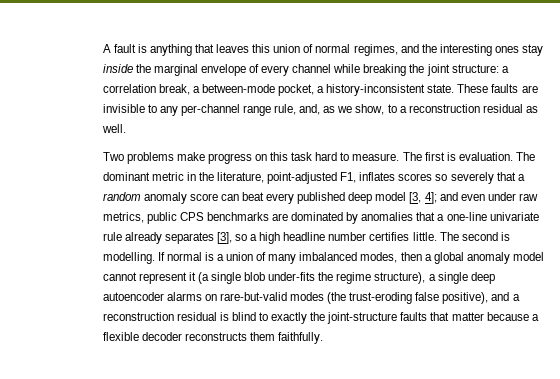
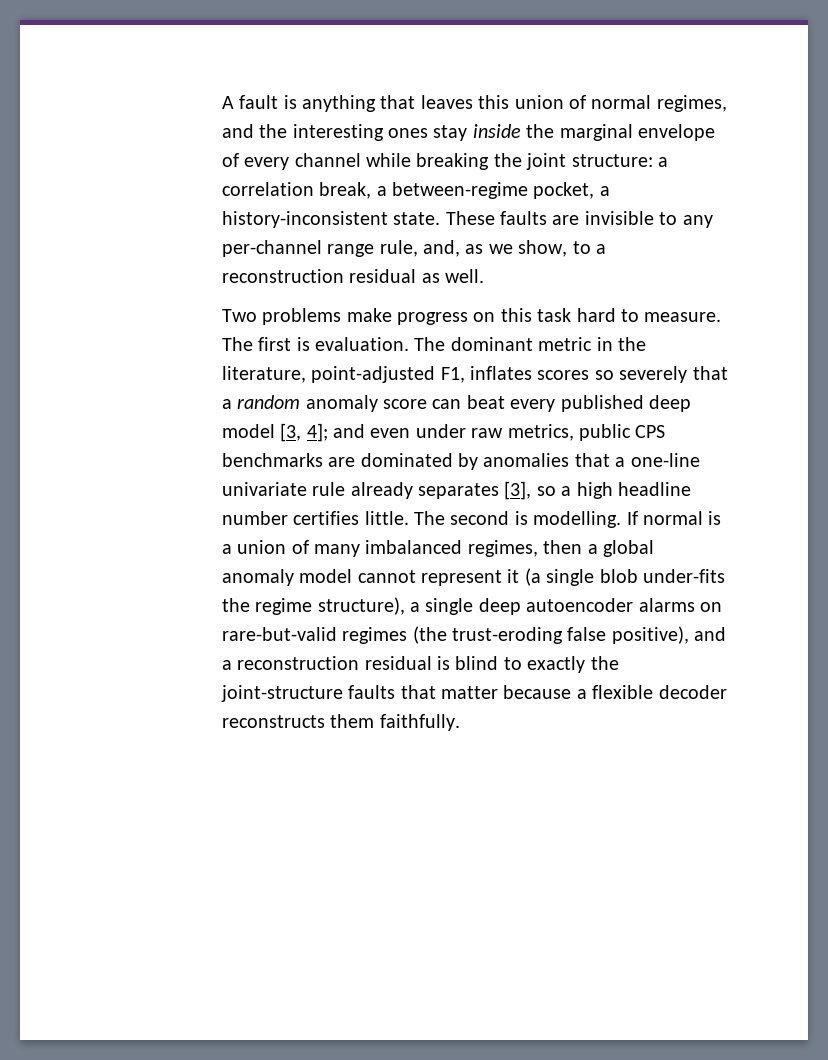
- A fault is anything that leaves this union of normal regimes, and the interesting ones stay inside the marginal envelope of every channel while breaking the joint structure: a correlation break, a between-mode pocket, a history-inconsistent state.
+ A fault is anything that leaves this union of normal regimes, and the interesting ones stay inside the marginal envelope of every channel while breaking the joint structure: a correlation break, a between-regime pocket, a history-inconsistent state.
- If normal is a union of many imbalanced modes, then a global anomaly model cannot represent it (a single blob under-fits the regime structure), a single deep autoencoder alarms on rare-but-valid modes (the trust-eroding false positive), and a reconstruction residual is blind to exactly the joint-structure faults that matter because a flexible decoder reconstructs them faithfully.
+ If normal is a union of many imbalanced regimes, then a global anomaly model cannot represent it (a single blob under-fits the regime structure), a single deep autoencoder alarms on rare-but-valid regimes (the trust-eroding false positive), and a reconstruction residual is blind to exactly the joint-structure faults that matter because a flexible decoder reconstructs them faithfully.

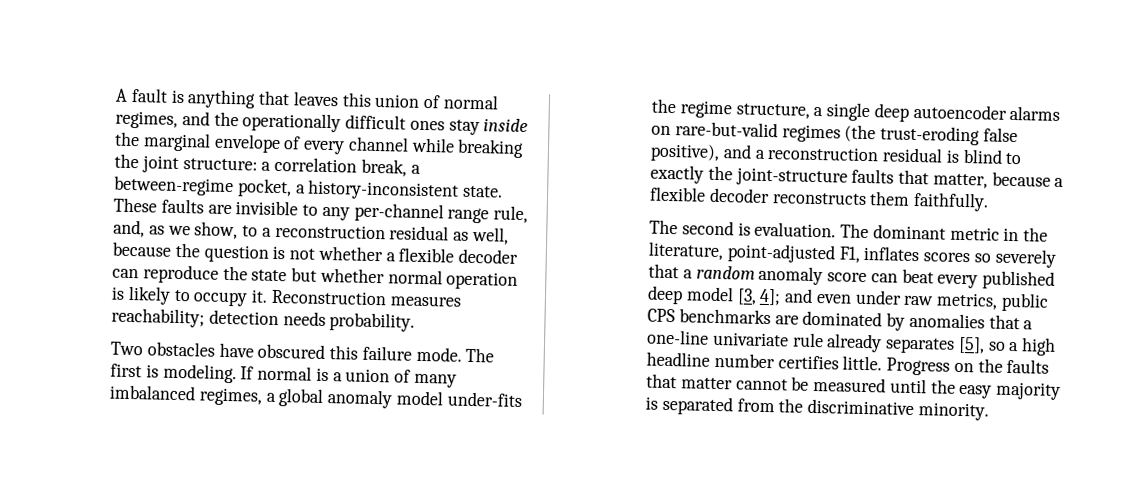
- A fault is anything that leaves this union of normal regimes, and the interesting ones stay inside the marginal envelope of every channel while breaking the joint structure: a correlation break, a between-regime pocket, a history-inconsistent state.
+ A fault is anything that leaves this union of normal regimes, and the operationally difficult ones stay inside the marginal envelope of every channel while breaking the joint structure: a correlation break, a between-regime pocket, a history-inconsistent state.
- These faults are invisible to any per-channel range rule, and, as we show, to a reconstruction residual as well.
- Two problems make progress on this task hard to measure. The first is evaluation.
+ These faults are invisible to any per-channel range rule, and, as we show, to a reconstruction residual as well, because the question is not whether a flexible decoder can reproduce the state but whether normal operation is likely to occupy it. Reconstruction measures reachability; detection needs probability.
+ Two obstacles have obscured this failure mode. The first is modeling. If normal is a union of many imbalanced regimes, a global anomaly model under-fits the regime structure, a single deep autoencoder alarms on rare-but-valid regimes (the trust-eroding false positive), and a reconstruction residual is blind to exactly the joint-structure faults that matter, because a flexible decoder reconstructs them faithfully.
+ The second is evaluation.
- The dominant metric in the literature, point-adjusted F1, inflates scores so severely that a random anomaly score can beat every published deep model [3, 4]; and even under raw metrics, public CPS benchmarks are dominated by anomalies that a one-line univariate rule already separates [3], so a high headline number certifies little.
+ The dominant metric in the literature, point-adjusted F1, inflates scores so severely that a random anomaly score can beat every published deep model [3, 4]; and even under raw metrics, public CPS benchmarks are dominated by anomalies that a one-line univariate rule already separates [5], so a high headline number certifies little.
- The second is modelling. If normal is a union of many imbalanced regimes, then a global anomaly model cannot represent it (a single blob under-fits the regime structure), a single deep autoencoder alarms on rare-but-valid regimes (the trust-eroding false positive), and a reconstruction residual is blind to exactly the joint-structure faults that matter because a flexible decoder reconstructs them faithfully.
+ Progress on the faults that matter cannot be measured until the easy majority is separated from the discriminative minority.

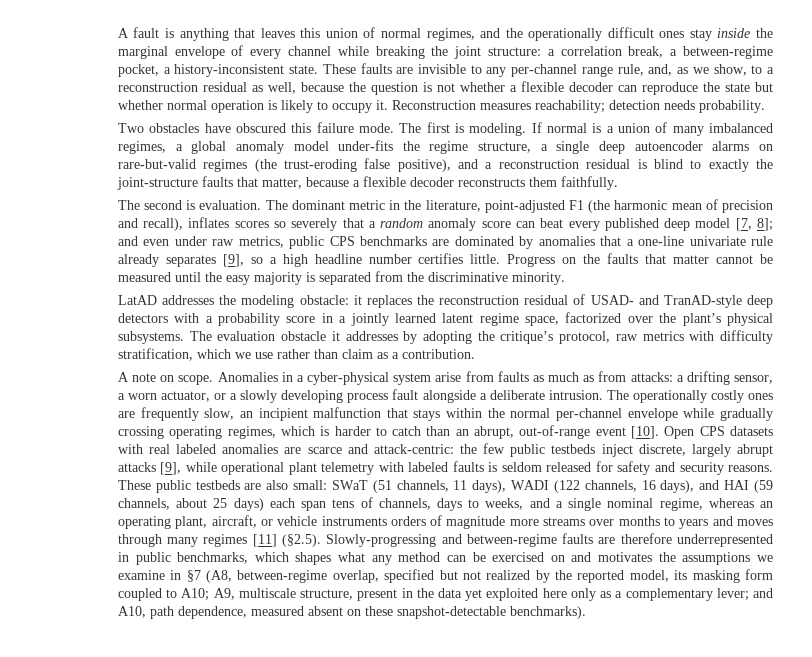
- The dominant metric in the literature, point-adjusted F1, inflates scores so severely that a random anomaly score can beat every published deep model [3, 4]; and even under raw metrics, public CPS benchmarks are dominated by anomalies that a one-line univariate rule already separates [5], so a high headline number certifies little.
+ The dominant metric in the literature, point-adjusted F1 (the harmonic mean of precision and recall), inflates scores so severely that a random anomaly score can beat every published deep model [7, 8]; and even under raw metrics, public CPS benchmarks are dominated by anomalies that a one-line univariate rule already separates [9], so a high headline number certifies little.
+ LatAD addresses the modeling obstacle: it replaces the reconstruction residual of USAD- and TranAD-style deep detectors with a probability score in a jointly learned latent regime space, factorized over the plant’s physical subsystems. The evaluation obstacle it addresses by adopting the critique’s protocol, raw metrics with difficulty stratification, which we use rather than claim as a contribution.
+ A note on scope. Anomalies in a cyber-physical system arise from faults as much as from attacks: a drifting sensor, a worn actuator, or a slowly developing process fault alongside a deliberate intrusion. The operationally costly ones are frequently slow, an incipient malfunction that stays within the normal per-channel envelope while gradually crossing operating regimes, which is harder to catch than an abrupt, out-of-range event [10]. Open CPS datasets with real labeled anomalies are scarce and attack-centric: the few public testbeds inject discrete, largely abrupt attacks [9], while operational plant telemetry with labeled faults is seldom released for safety and security reasons. These public testbeds are also small: SWaT (51 channels, 11 days), WADI (122 channels, 16 days), and HAI (59 channels, about 25 days) each span tens of channels, days to weeks, and a single nominal regime, whereas an operating plant, aircraft, or vehicle instruments orders of magnitude more streams over months to years and moves through many regimes [11] (§2.5). Slowly-progressing and between-regime faults are therefore underrepresented in public benchmarks, which shapes what any method can be exercised on and motivates the assumptions we examine in §7 (A8, between-regime overlap, specified but not realized by the reported model, its masking form coupled to A10; A9, multiscale structure, present in the data yet exploited here only as a complementary lever; and A10, path dependence, measured absent on these snapshot-detectable benchmarks).

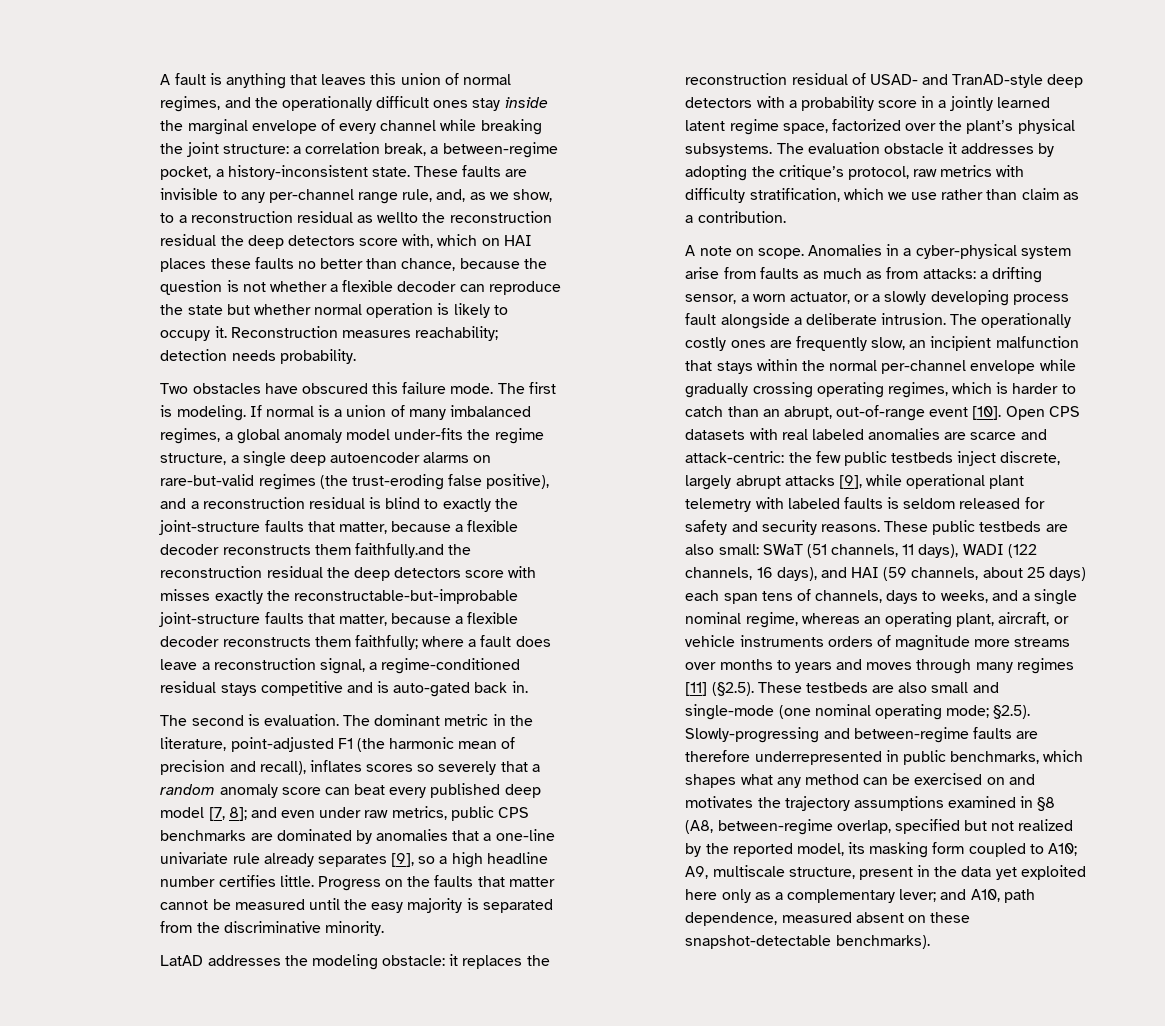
- These faults are invisible to any per-channel range rule, and, as we show, to a reconstruction residual as well, because the question is not whether a flexible decoder can reproduce the state but whether normal operation is likely to occupy it.
+ These faults are invisible to any per-channel range rule, and, as we show, to a reconstruction residual as wellto the reconstruction residual the deep detectors score with, which on HAI places these faults no better than chance, because the question is not whether a flexible decoder can reproduce the state but whether normal operation is likely to occupy it.
- If normal is a union of many imbalanced regimes, a global anomaly model under-fits the regime structure, a single deep autoencoder alarms on rare-but-valid regimes (the trust-eroding false positive), and a reconstruction residual is blind to exactly the joint-structure faults that matter, because a flexible decoder reconstructs them faithfully.
+ If normal is a union of many imbalanced regimes, a global anomaly model under-fits the regime structure, a single deep autoencoder alarms on rare-but-valid regimes (the trust-eroding false positive), and a reconstruction residual is blind to exactly the joint-structure faults that matter, because a flexible decoder reconstructs them faithfully.and the reconstruction residual the deep detectors score with misses exactly the reconstructable-but-improbable joint-structure faults that matter, because a flexible decoder reconstructs them faithfully; where a fault does leave a reconstruction signal, a regime-conditioned residual stays competitive and is auto-gated back in.
- SWaT (51 channels, 11 days), WADI (122 channels, 16 days), and HAI (59 channels, about 25 days) each span tens of channels, days to weeks, and a single nominal regime, whereas an operating plant, aircraft, or vehicle instruments orders of magnitude more streams over months to years and moves through many regimes [11] (§2.5). Slowly-progressing and between-regime faults are therefore underrepresented in public benchmarks, which shapes what any method can be exercised on and motivates the assumptions we examine in §7 (A8, between-regime overlap, specified but not realized by the reported model, its masking form coupled to A10;
+ SWaT (51 channels, 11 days), WADI (122 channels, 16 days), and HAI (59 channels, about 25 days) each span tens of channels, days to weeks, and a single nominal regime, whereas an operating plant, aircraft, or vehicle instruments orders of magnitude more streams over months to years and moves through many regimes [11] (§2.5). These testbeds are also small and single-mode (one nominal operating mode; §2.5). Slowly-progressing and between-regime faults are therefore underrepresented in public benchmarks, which shapes what any method can be exercised on and motivates the trajectory assumptions examined in §8 (A8, between-regime overlap, specified but not realized by the reported model, its masking form coupled to A10;

